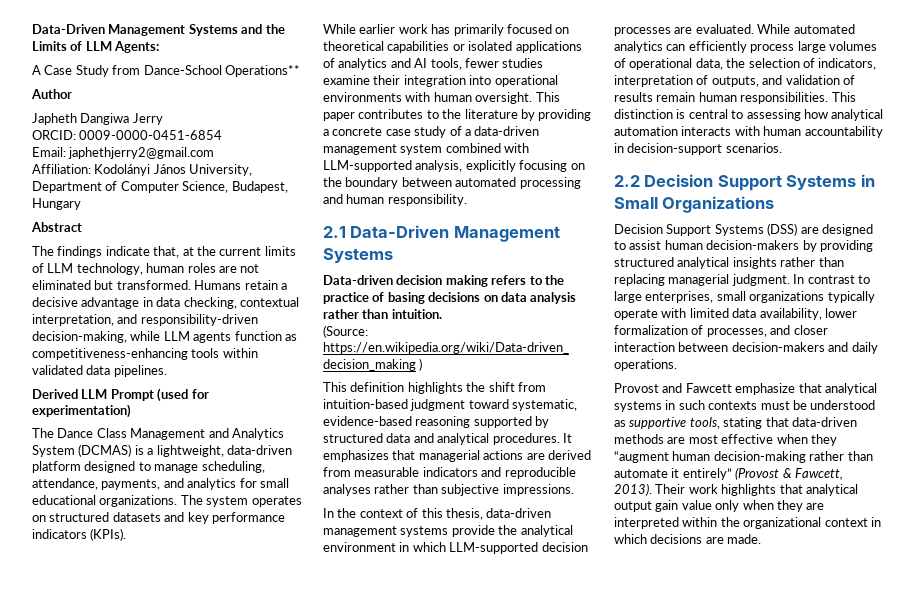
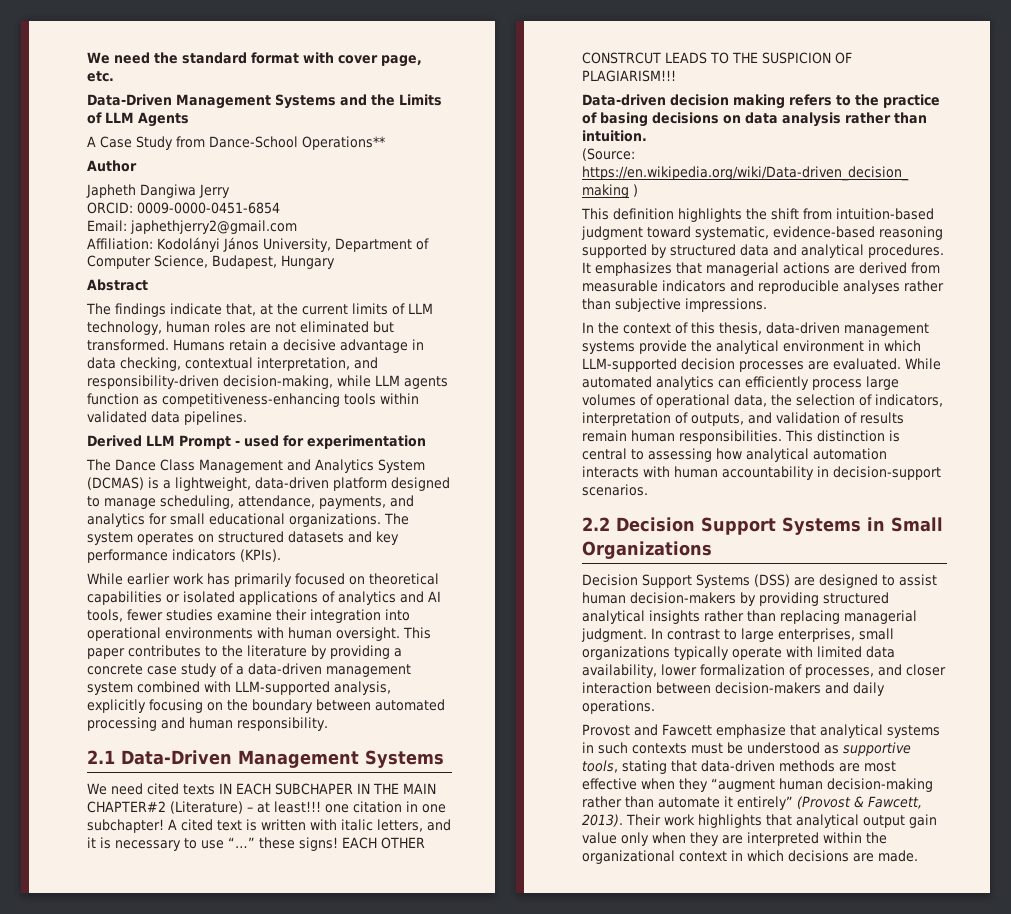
+ We need the standard format with cover page, etc.
- Data-Driven Management Systems and the Limits of LLM Agents:
+ Data-Driven Management Systems and the Limits of LLM Agents
- Derived LLM Prompt (used for experimentation)
+ Derived LLM Prompt - used for experimentation
+ We need cited texts IN EACH SUBCHAPER IN THE MAIN CHAPTER#2 (Literature) – at least!!! one citation in one subchapter! A cited text is written with italic letters, and it is necessary to use “…” these signs! EACH OTHER CONSTRCUT LEADS TO THE SUSPICION OF PLAGIARISM!!!

